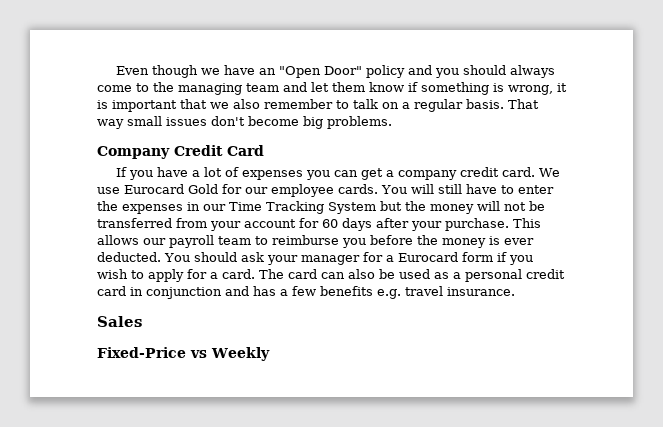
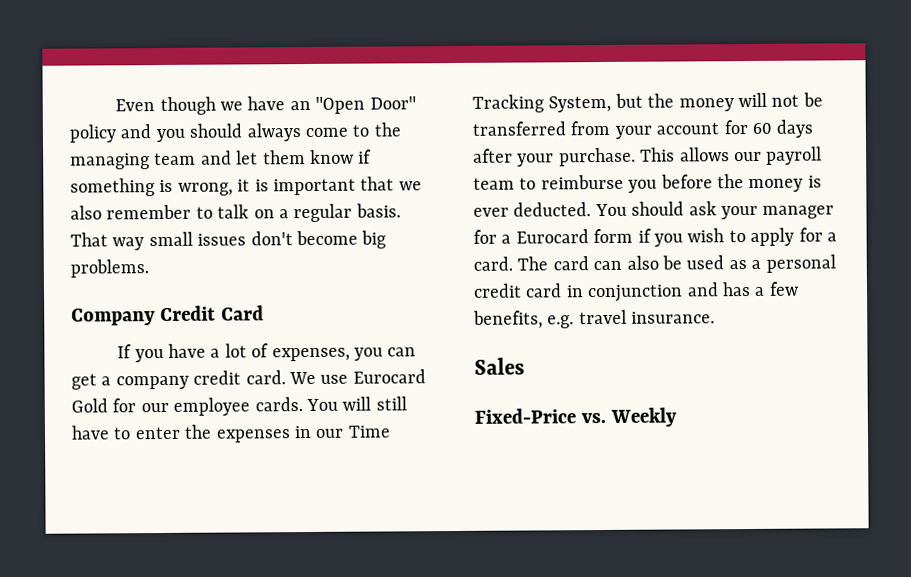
- If you have a lot of expenses you can get a company credit card.
+ If you have a lot of expenses, you can get a company credit card.
- You will still have to enter the expenses in our Time Tracking System but the money will not be transferred from your account for 60 days after your purchase.
+ You will still have to enter the expenses in our Time Tracking System, but the money will not be transferred from your account for 60 days after your purchase.
- The card can also be used as a personal credit card in conjunction and has a few benefits e.g. travel insurance.
+ The card can also be used as a personal credit card in conjunction and has a few benefits, e.g. travel insurance.
- Fixed-Price vs Weekly
+ Fixed-Price vs. Weekly

